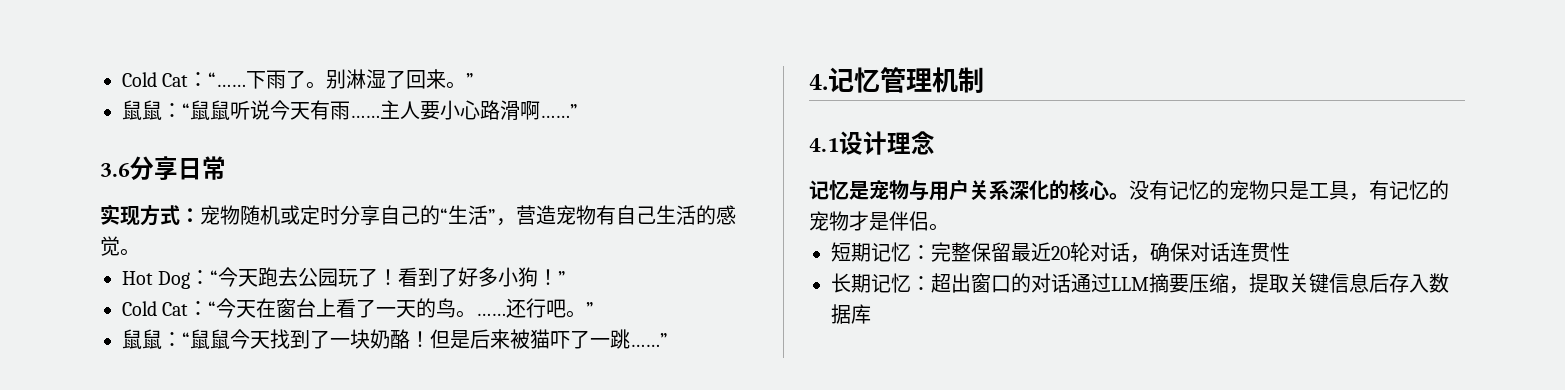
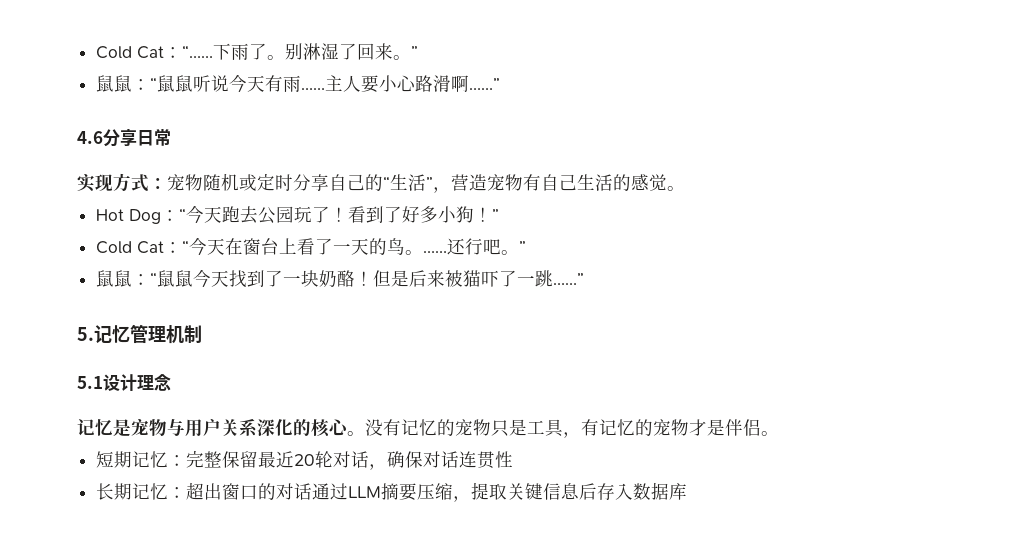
- 3.6分享日常
+ 4.6分享日常
- 4.记忆管理机制
+ 5.记忆管理机制
- 4.1设计理念
+ 5.1设计理念

